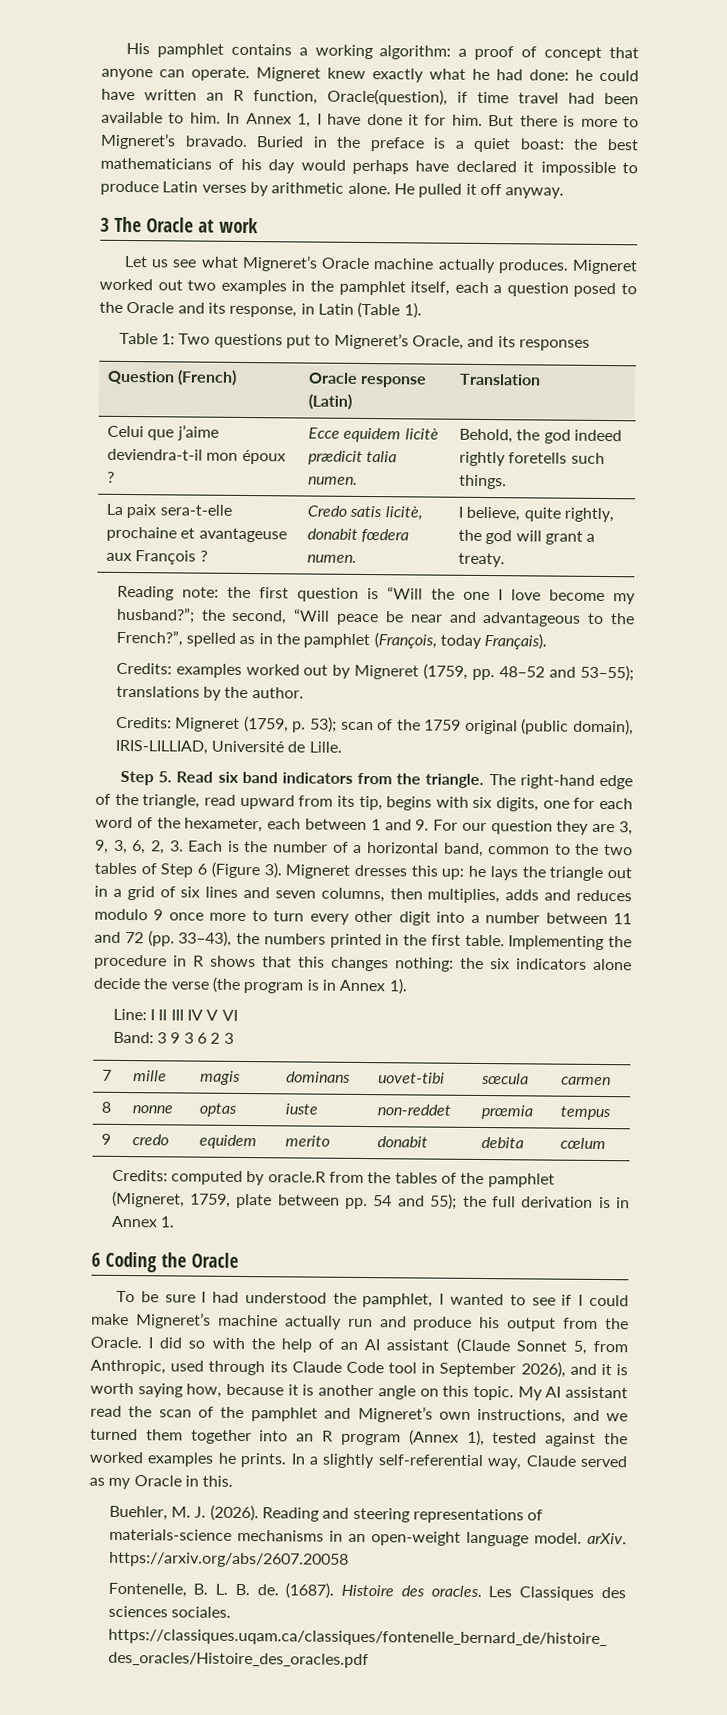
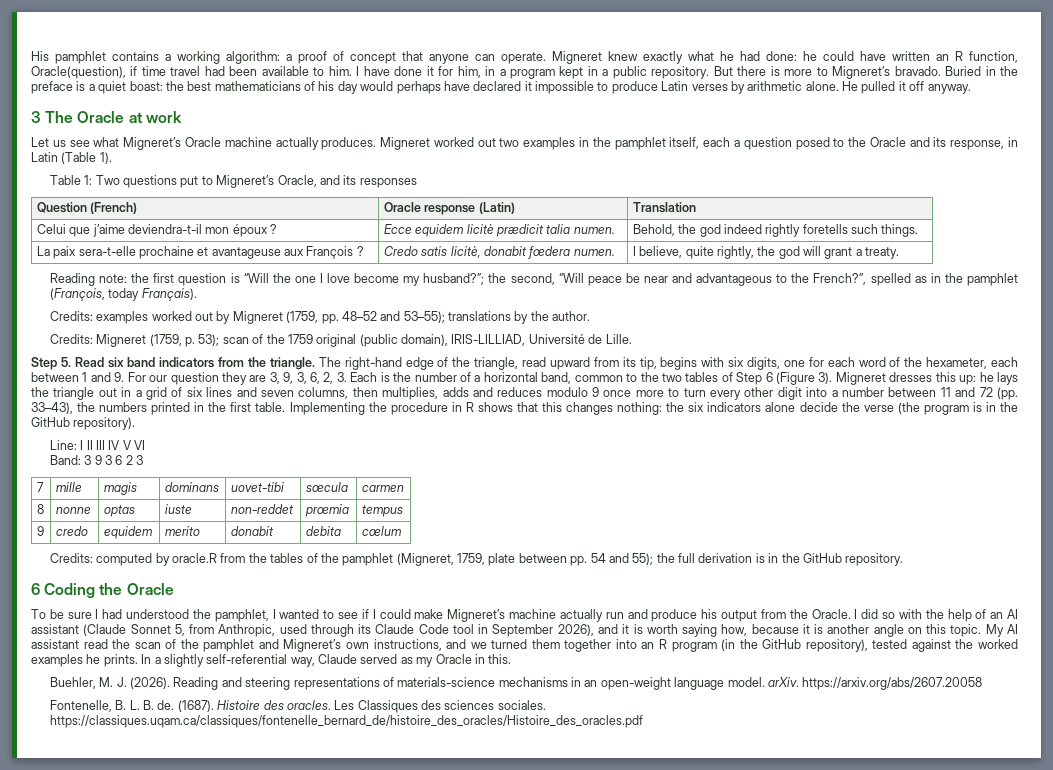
- In Annex 1, I have done it for him.
+ I have done it for him, in a program kept in a public repository.
- Implementing the procedure in R shows that this changes nothing: the six indicators alone decide the verse (the program is in Annex 1).
+ Implementing the procedure in R shows that this changes nothing: the six indicators alone decide the verse (the program is in the GitHub repository).
- Credits: computed by oracle.R from the tables of the pamphlet (Migneret, 1759, plate between pp. 54 and 55); the full derivation is in Annex 1.
+ Credits: computed by oracle.R from the tables of the pamphlet (Migneret, 1759, plate between pp. 54 and 55); the full derivation is in the GitHub repository.
- My AI assistant read the scan of the pamphlet and Migneret’s own instructions, and we turned them together into an R program (Annex 1), tested against the worked examples he prints.
+ My AI assistant read the scan of the pamphlet and Migneret’s own instructions, and we turned them together into an R program (in the GitHub repository), tested against the worked examples he prints.

